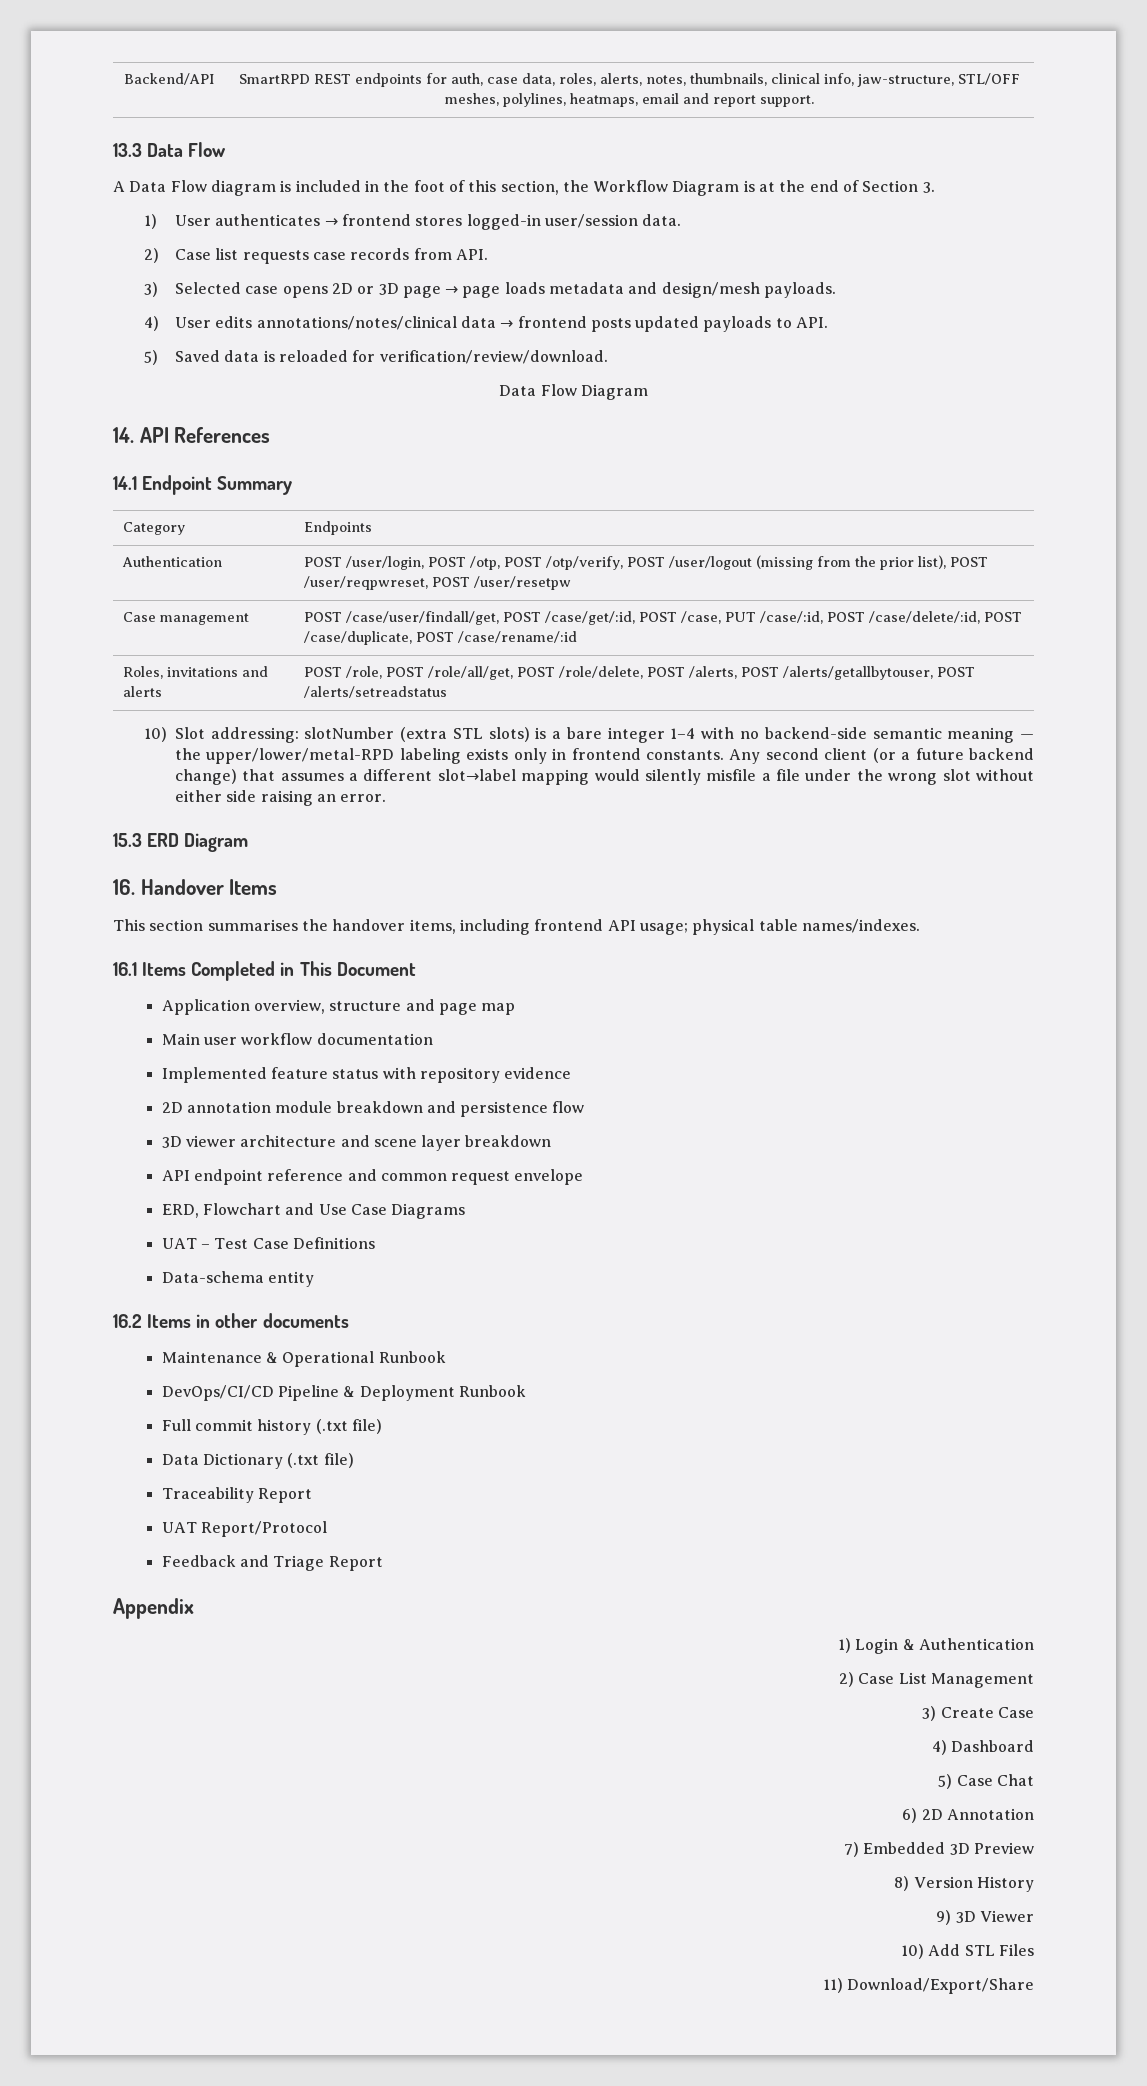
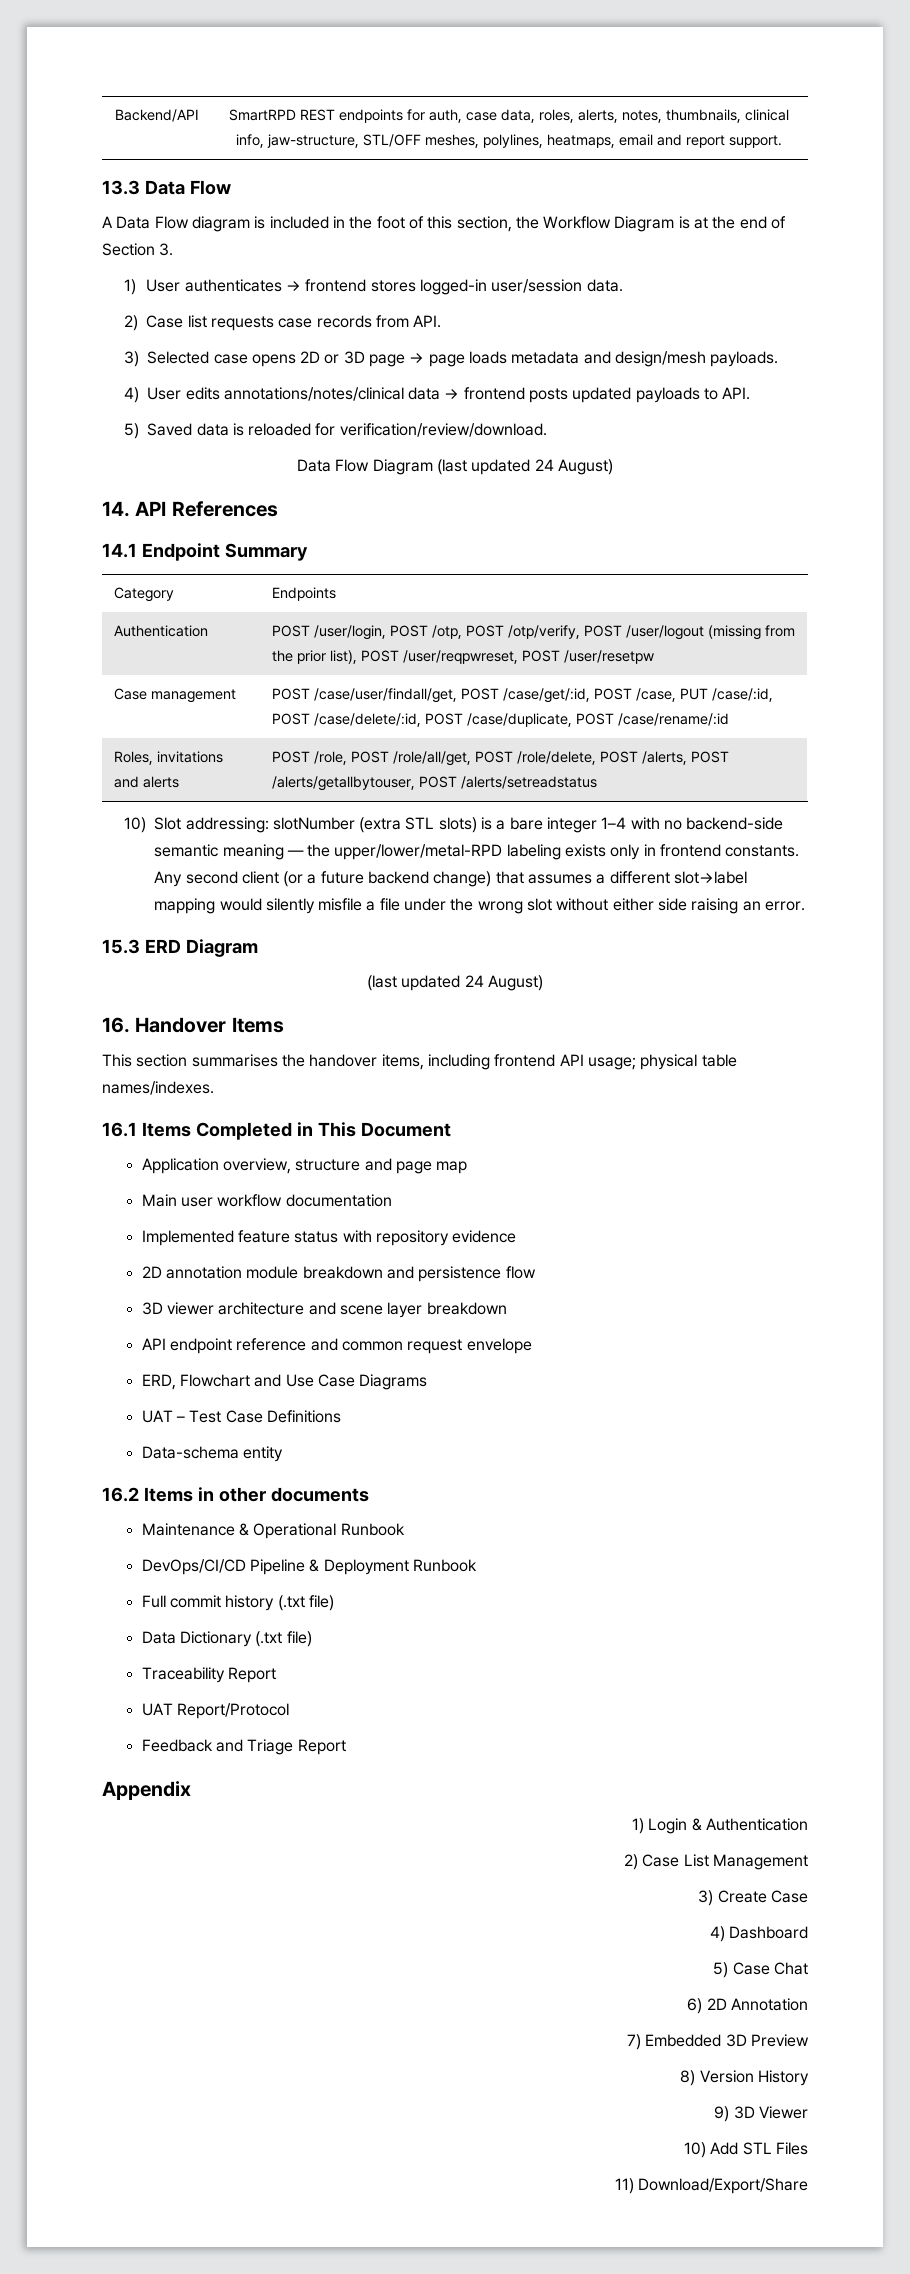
- Data Flow Diagram
+ Data Flow Diagram (last updated 24 August)
  15.3 ERD Diagram
+ (last updated 24 August)

